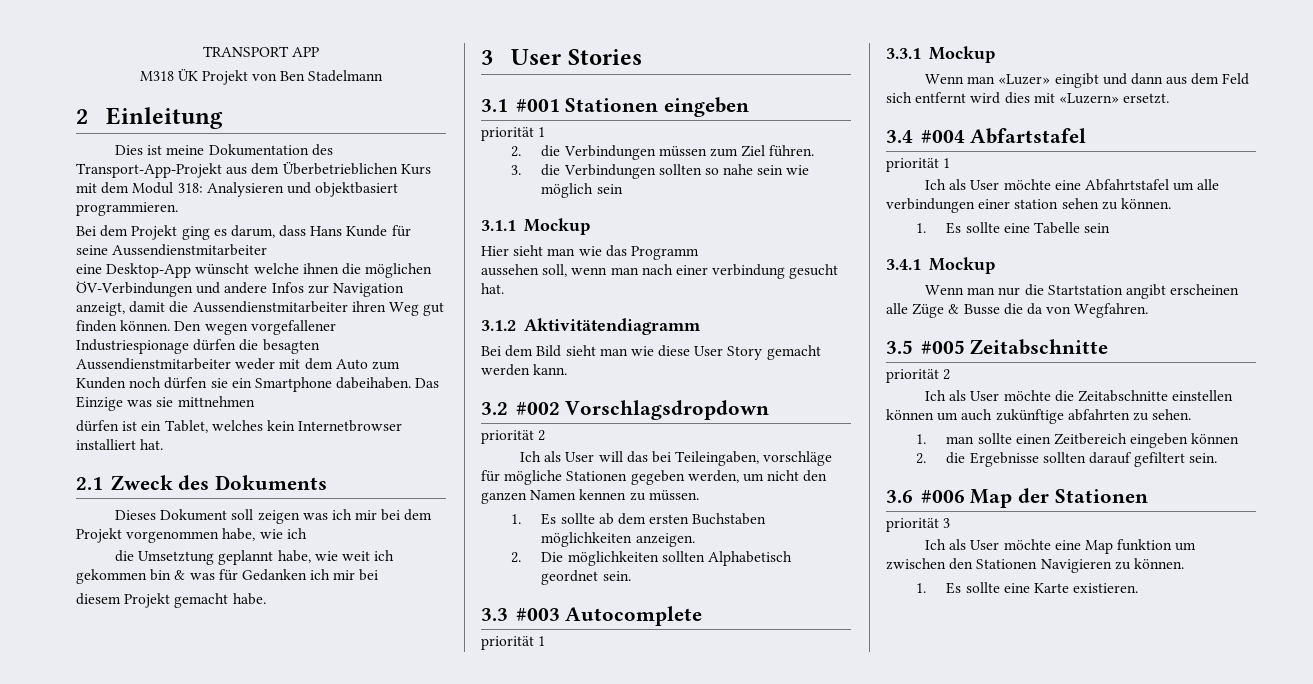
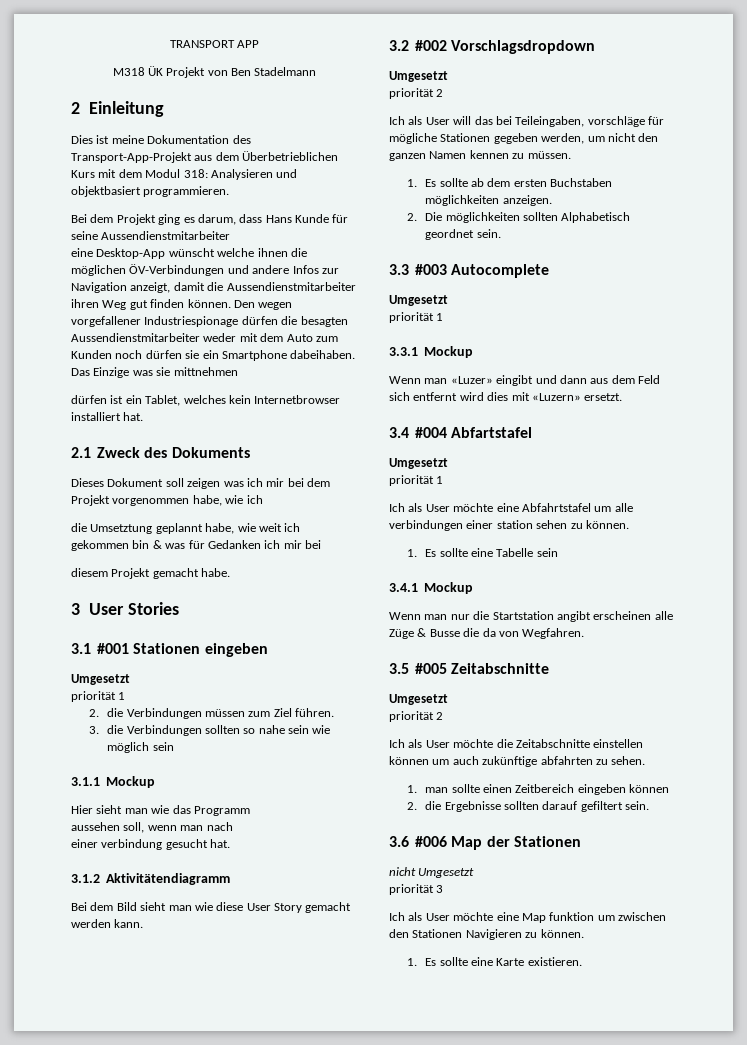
  3.1 #001 Stationen eingeben
+ Umgesetzt
- aussehen soll, wenn man nach einer verbindung gesucht hat.
+ aussehen soll, wenn man nach
+ einer verbindung gesucht hat.
  3.2 #002 Vorschlagsdropdown
+ Umgesetzt
  3.3 #003 Autocomplete
+ Umgesetzt
  3.4 #004 Abfartstafel
+ Umgesetzt
  3.5 #005 Zeitabschnitte
+ Umgesetzt
+ nicht Umgesetzt

